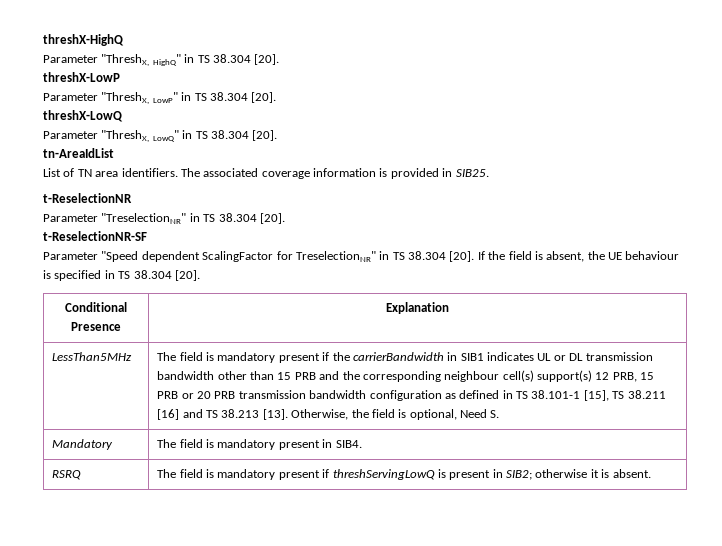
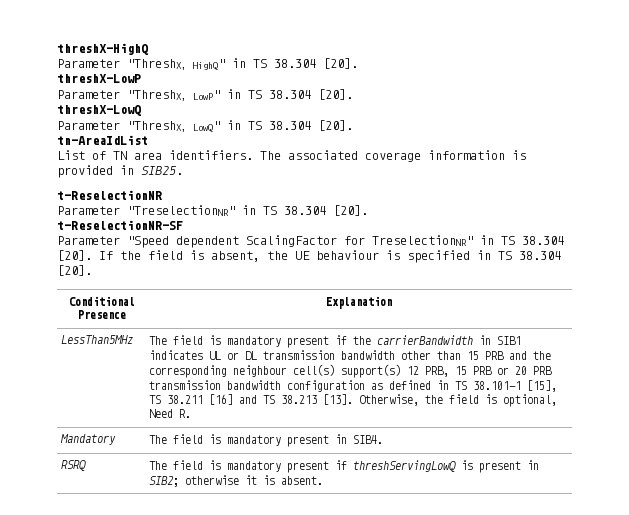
- Otherwise, the field is optional, Need S.
+ Otherwise, the field is optional, Need R.

